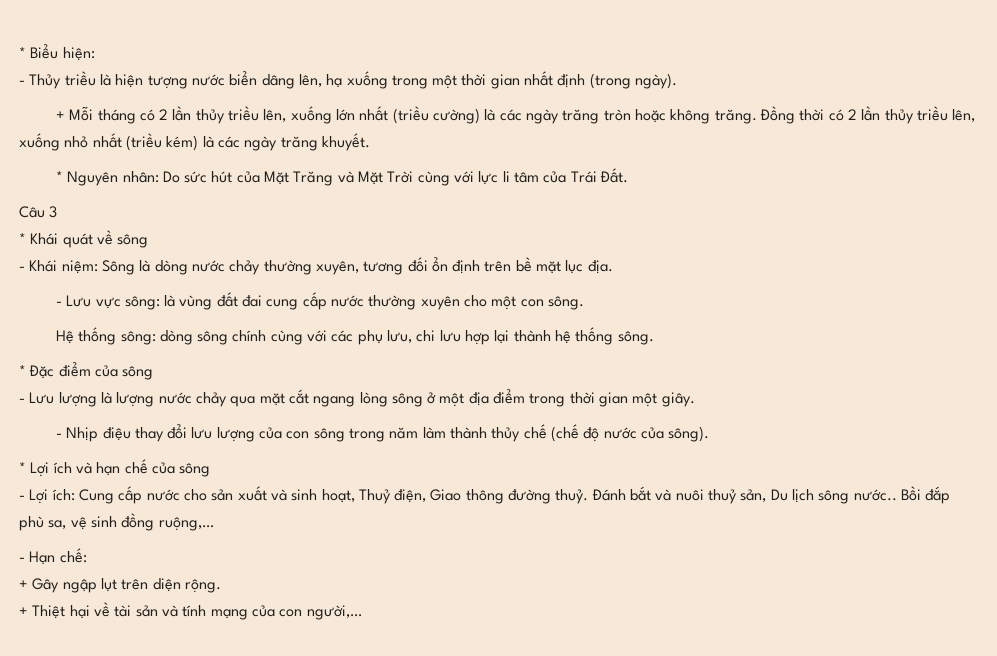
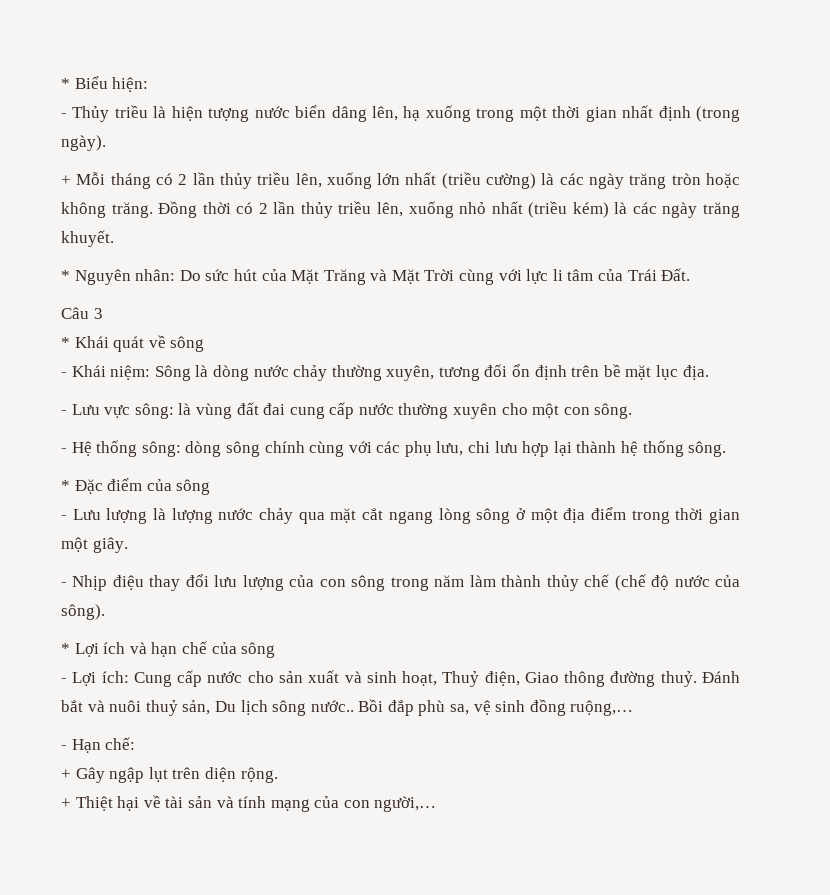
- Hệ thống sông: dòng sông chính cùng với các phụ lưu, chi lưu hợp lại thành hệ thống sông.
+ - Hệ thống sông: dòng sông chính cùng với các phụ lưu, chi lưu hợp lại thành hệ thống sông.

